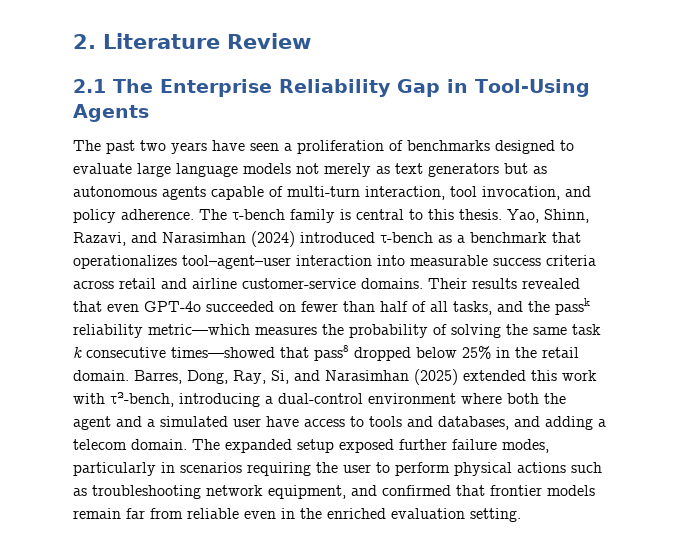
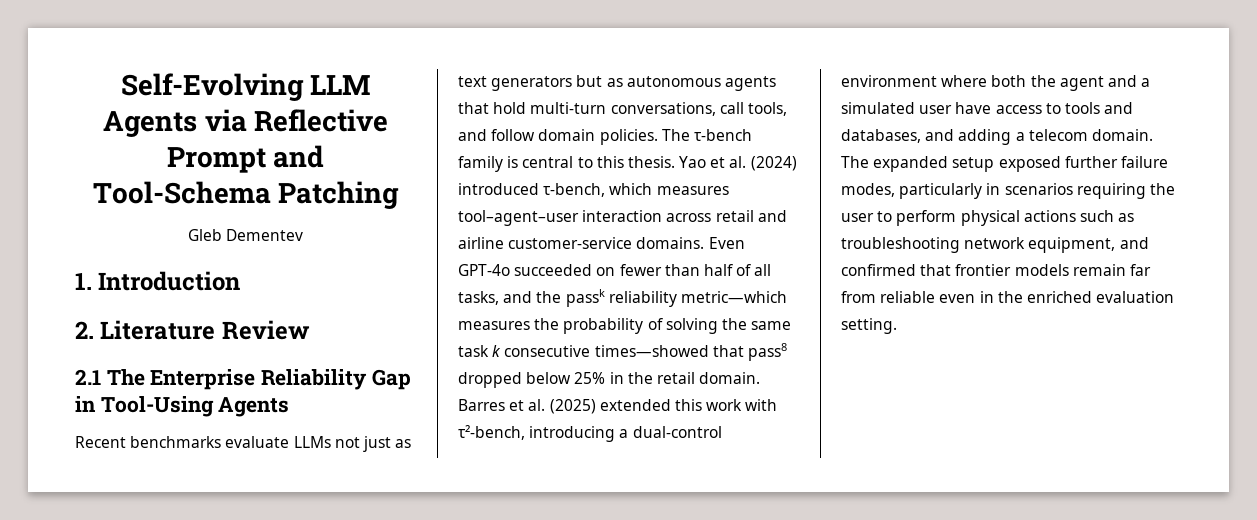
+ Self-Evolving LLM Agents via Reflective Prompt and Tool-Schema Patching
+ Gleb Dementev
+ 1. Introduction
- The past two years have seen a proliferation of benchmarks designed to evaluate large language models not merely as text generators but as autonomous agents capable of multi-turn interaction, tool invocation, and policy adherence.
+ Recent benchmarks evaluate LLMs not just as text generators but as autonomous agents that hold multi-turn conversations, call tools, and follow domain policies.
- Yao, Shinn, Razavi, and Narasimhan (2024) introduced τ-bench as a benchmark that operationalizes tool–agent–user interaction into measurable success criteria across retail and airline customer-service domains.
+ Yao et al. (2024) introduced τ-bench, which measures tool–agent–user interaction across retail and airline customer-service domains.
- Their results revealed that even GPT-4o succeeded on fewer than half of all tasks, and the passk reliability metric—which measures the probability of solving the same task k consecutive times—showed that pass8 dropped below 25% in the retail domain.
+ Even GPT-4o succeeded on fewer than half of all tasks, and the passk reliability metric—which measures the probability of solving the same task k consecutive times—showed that pass8 dropped below 25% in the retail domain.
- Barres, Dong, Ray, Si, and Narasimhan (2025) extended this work with τ²-bench, introducing a dual-control environment where both the agent and a simulated user have access to tools and databases, and adding a telecom domain.
+ Barres et al. (2025) extended this work with τ²-bench, introducing a dual-control environment where both the agent and a simulated user have access to tools and databases, and adding a telecom domain.

